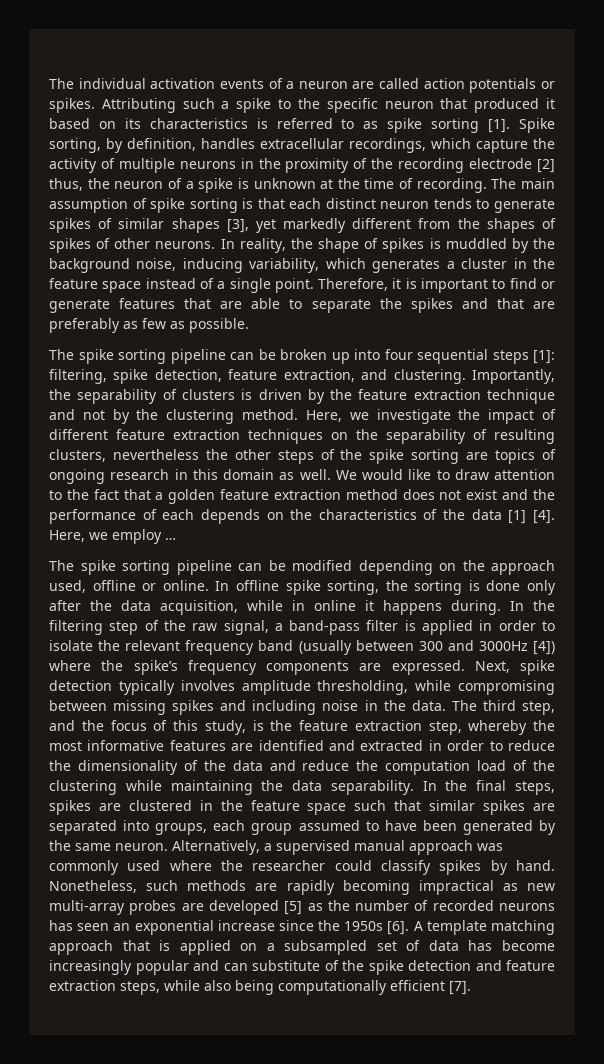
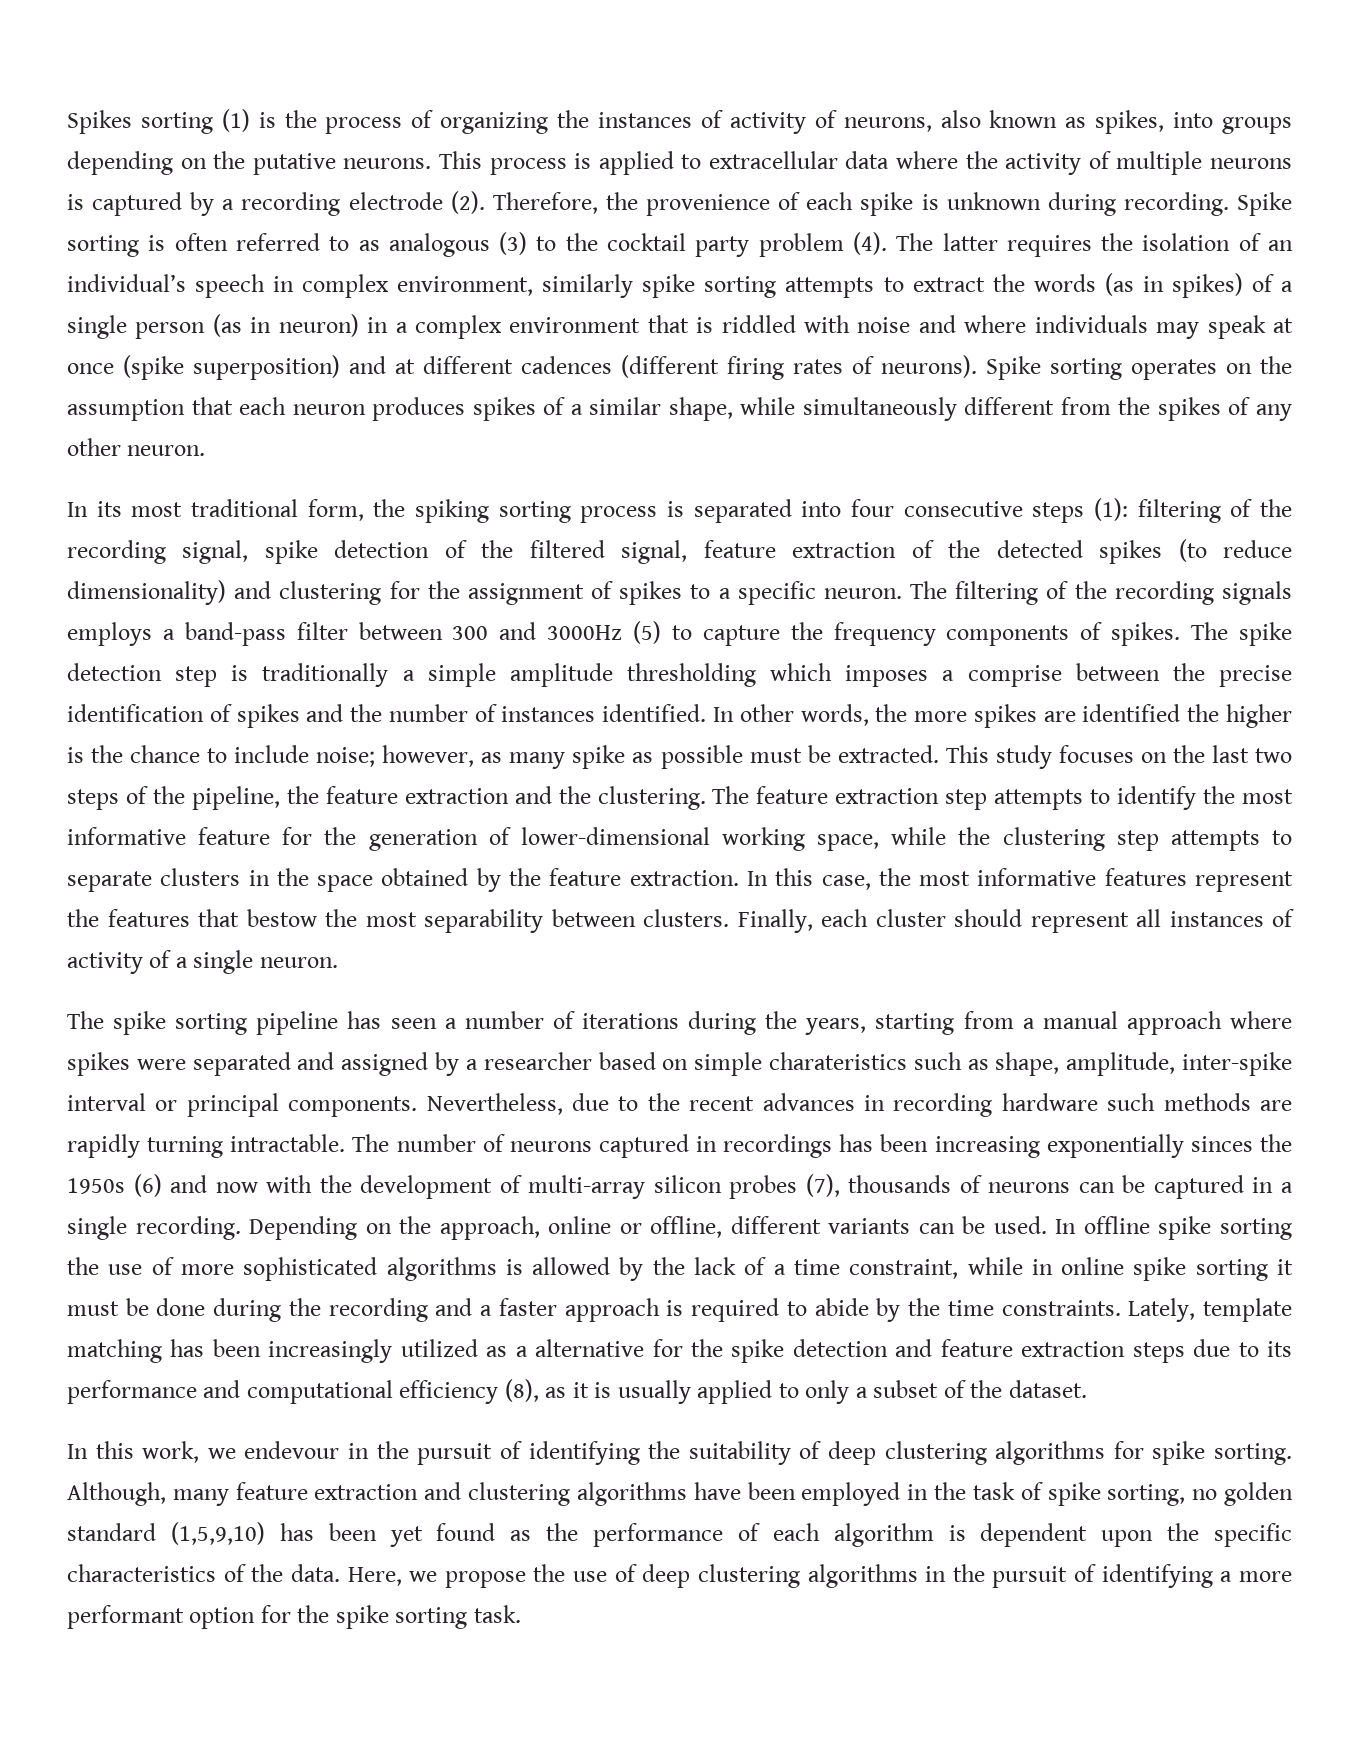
- The individual activation events of a neuron are called action potentials or spikes. Attributing such a spike to the specific neuron that produced it based on its characteristics is referred to as spike sorting [1]. Spike sorting, by definition, handles extracellular recordings, which capture the activity of multiple neurons in the proximity of the recording electrode [2] thus, the neuron of a spike is unknown at the time of recording. The main assumption of spike sorting is that each distinct neuron tends to generate spikes of similar shapes [3], yet markedly different from the shapes of spikes of other neurons. In reality, the shape of spikes is muddled by the background noise, inducing variability, which generates a cluster in the feature space instead of a single point. Therefore, it is important to find or generate features that are able to separate the spikes and that are preferably as few as possible.
- The spike sorting pipeline can be broken up into four sequential steps [1]: filtering, spike detection, feature extraction, and clustering. Importantly, the separability of clusters is driven by the feature extraction technique and not by the clustering method. Here, we investigate the impact of different feature extraction techniques on the separability of resulting clusters, nevertheless the other steps of the spike sorting are topics of ongoing research in this domain as well. We would like to draw attention to the fact that a golden feature extraction method does not exist and the performance of each depends on the characteristics of the data [1] [4]. Here, we employ …
- The spike sorting pipeline can be modified depending on the approach used, offline or online. In offline spike sorting, the sorting is done only after the data acquisition, while in online it happens during. In the filtering step of the raw signal, a band-pass filter is applied in order to isolate the relevant frequency band (usually between 300 and 3000Hz [4]) where the spike’s frequency components are expressed. Next, spike detection typically involves amplitude thresholding, while compromising between missing spikes and including noise in the data. The third step, and the focus of this study, is the feature extraction step, whereby the most informative features are identified and extracted in order to reduce the dimensionality of the data and reduce the computation load of the clustering while maintaining the data separability. In the final steps, spikes are clustered in the feature space such that similar spikes are separated into groups, each group assumed to have been generated by the same neuron. Alternatively, a supervised manual approach was commonly used where the researcher could classify spikes by hand. Nonetheless, such methods are rapidly becoming impractical as new multi-array probes are developed [5] as the number of recorded neurons has seen an exponential increase since the 1950s [6]. A template matching approach that is applied on a subsampled set of data has become increasingly popular and can substitute of the spike detection and feature extraction steps, while also being computationally efficient [7].
+ Spikes sorting (1) is the process of organizing the instances of activity of neurons, also known as spikes, into groups depending on the putative neurons. This process is applied to extracellular data where the activity of multiple neurons is captured by a recording electrode (2). Therefore, the provenience of each spike is unknown during recording. Spike sorting is often referred to as analogous (3) to the cocktail party problem (4). The latter requires the isolation of an individual’s speech in complex environment, similarly spike sorting attempts to extract the words (as in spikes) of a single person (as in neuron) in a complex environment that is riddled with noise and where individuals may speak at once (spike superposition) and at different cadences (different firing rates of neurons). Spike sorting operates on the assumption that each neuron produces spikes of a similar shape, while simultaneously different from the spikes of any other neuron.
+ In its most traditional form, the spiking sorting process is separated into four consecutive steps (1): filtering of the recording signal, spike detection of the filtered signal, feature extraction of the detected spikes (to reduce dimensionality) and clustering for the assignment of spikes to a specific neuron. The filtering of the recording signals employs a band-pass filter between 300 and 3000Hz (5) to capture the frequency components of spikes. The spike detection step is traditionally a simple amplitude thresholding which imposes a comprise between the precise identification of spikes and the number of instances identified. In other words, the more spikes are identified the higher is the chance to include noise; however, as many spike as possible must be extracted. This study focuses on the last two steps of the pipeline, the feature extraction and the clustering. The feature extraction step attempts to identify the most informative feature for the generation of lower-dimensional working space, while the clustering step attempts to separate clusters in the space obtained by the feature extraction. In this case, the most informative features represent the features that bestow the most separability between clusters. Finally, each cluster should represent all instances of activity of a single neuron.
+ The spike sorting pipeline has seen a number of iterations during the years, starting from a manual approach where spikes were separated and assigned by a researcher based on simple charateristics such as shape, amplitude, inter-spike interval or principal components. Nevertheless, due to the recent advances in recording hardware such methods are rapidly turning intractable. The number of neurons captured in recordings has been increasing exponentially sinces the 1950s (6) and now with the development of multi-array silicon probes (7), thousands of neurons can be captured in a single recording. Depending on the approach, online or offline, different variants can be used. In offline spike sorting the use of more sophisticated algorithms is allowed by the lack of a time constraint, while in online spike sorting it must be done during the recording and a faster approach is required to abide by the time constraints. Lately, template matching has been increasingly utilized as a alternative for the spike detection and feature extraction steps due to its performance and computational efficiency (8), as it is usually applied to only a subset of the dataset.
+ In this work, we endevour in the pursuit of identifying the suitability of deep clustering algorithms for spike sorting. Although, many feature extraction and clustering algorithms have been employed in the task of spike sorting, no golden standard (1,5,9,10) has been yet found as the performance of each algorithm is dependent upon the specific characteristics of the data. Here, we propose the use of deep clustering algorithms in the pursuit of identifying a more performant option for the spike sorting task.

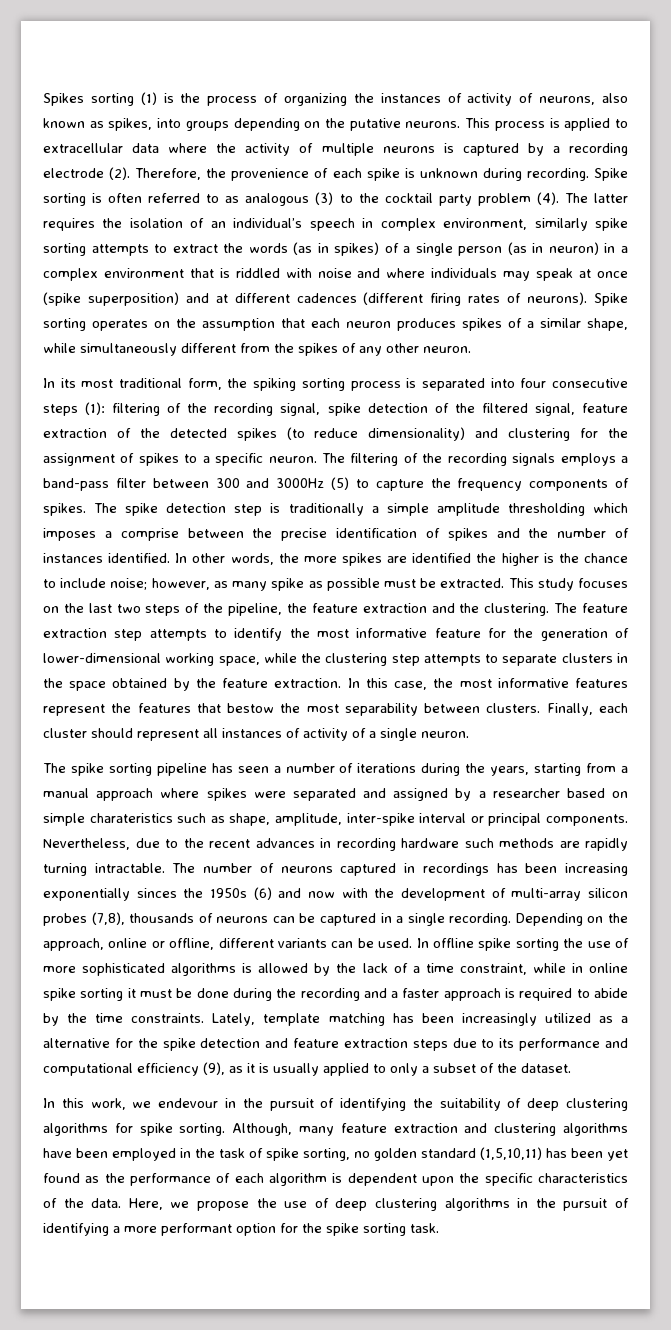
- The number of neurons captured in recordings has been increasing exponentially sinces the 1950s (6) and now with the development of multi-array silicon probes (7), thousands of neurons can be captured in a single recording.
+ The number of neurons captured in recordings has been increasing exponentially sinces the 1950s (6) and now with the development of multi-array silicon probes (7,8), thousands of neurons can be captured in a single recording.
- Lately, template matching has been increasingly utilized as a alternative for the spike detection and feature extraction steps due to its performance and computational efficiency (8), as it is usually applied to only a subset of the dataset.
+ Lately, template matching has been increasingly utilized as a alternative for the spike detection and feature extraction steps due to its performance and computational efficiency (9), as it is usually applied to only a subset of the dataset.
- Although, many feature extraction and clustering algorithms have been employed in the task of spike sorting, no golden standard (1,5,9,10) has been yet found as the performance of each algorithm is dependent upon the specific characteristics of the data.
+ Although, many feature extraction and clustering algorithms have been employed in the task of spike sorting, no golden standard (1,5,10,11) has been yet found as the performance of each algorithm is dependent upon the specific characteristics of the data.

